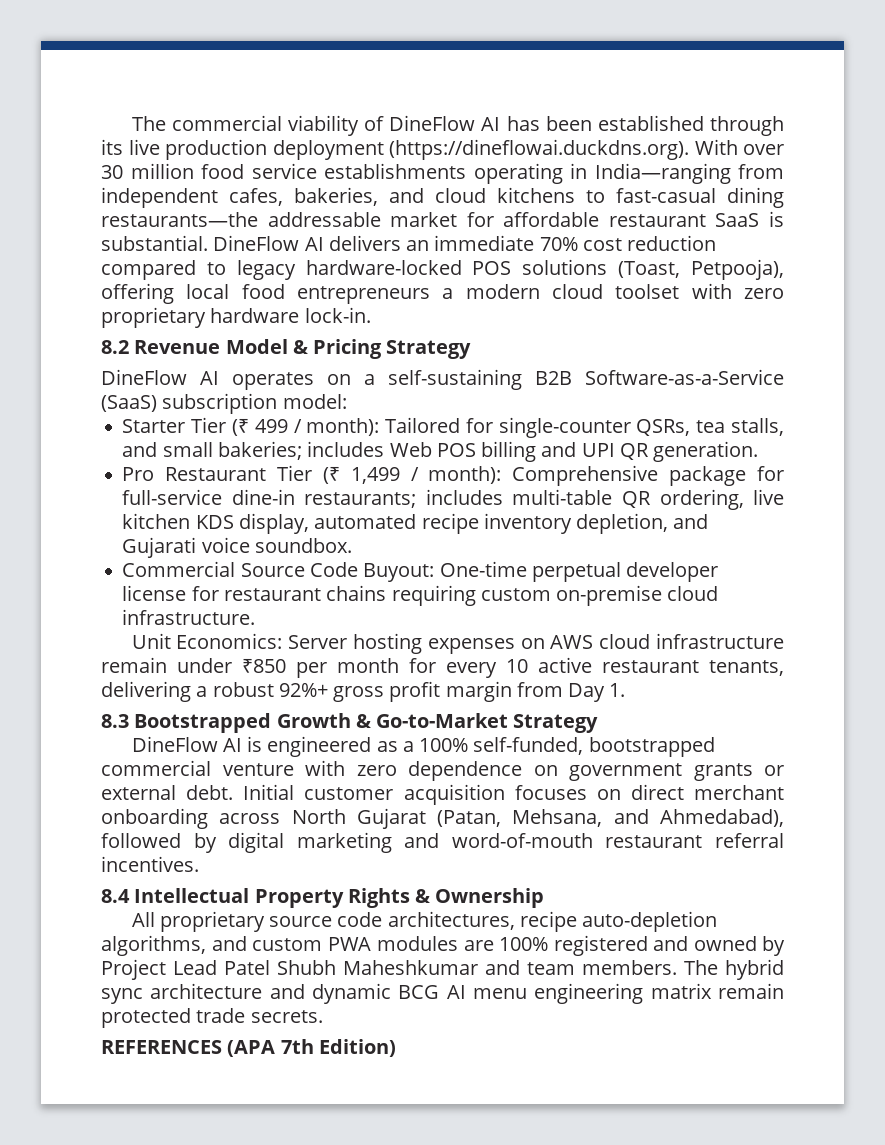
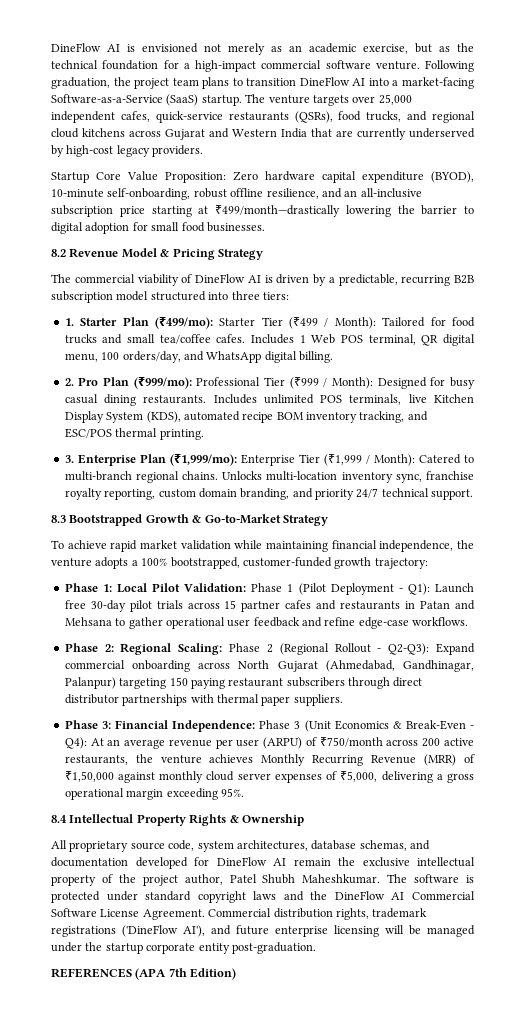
- The commercial viability of DineFlow AI has been established through its live production deployment (https://dineflowai.duckdns.org). With over 30 million food service establishments operating in India—ranging from independent cafes, bakeries, and cloud kitchens to fast-casual dining restaurants—the addressable market for affordable restaurant SaaS is substantial. DineFlow AI delivers an immediate 70% cost reduction compared to legacy hardware-locked POS solutions (Toast, Petpooja), offering local food entrepreneurs a modern cloud toolset with zero proprietary hardware lock-in.
+ DineFlow AI is envisioned not merely as an academic exercise, but as the technical foundation for a high-impact commercial software venture. Following graduation, the project team plans to transition DineFlow AI into a market-facing Software-as-a-Service (SaaS) startup. The venture targets over 25,000 independent cafes, quick-service restaurants (QSRs), food trucks, and regional cloud kitchens across Gujarat and Western India that are currently underserved by high-cost legacy providers.
+ Startup Core Value Proposition: Zero hardware capital expenditure (BYOD), 10-minute self-onboarding, robust offline resilience, and an all-inclusive subscription price starting at ₹499/month—drastically lowering the barrier to digital adoption for small food businesses.
- DineFlow AI operates on a self-sustaining B2B Software-as-a-Service (SaaS) subscription model:
- Starter Tier (₹ 499 / month): Tailored for single-counter QSRs, tea stalls, and small bakeries; includes Web POS billing and UPI QR generation.
- Pro Restaurant Tier (₹ 1,499 / month): Comprehensive package for full-service dine-in restaurants; includes multi-table QR ordering, live kitchen KDS display, automated recipe inventory depletion, and Gujarati voice soundbox.
- Commercial Source Code Buyout: One-time perpetual developer license for restaurant chains requiring custom on-premise cloud infrastructure.
- Unit Economics: Server hosting expenses on AWS cloud infrastructure remain under ₹850 per month for every 10 active restaurant tenants, delivering a robust 92%+ gross profit margin from Day 1.
+ The commercial viability of DineFlow AI is driven by a predictable, recurring B2B subscription model structured into three tiers:
+ 1. Starter Plan (₹499/mo): Starter Tier (₹499 / Month): Tailored for food trucks and small tea/coffee cafes. Includes 1 Web POS terminal, QR digital menu, 100 orders/day, and WhatsApp digital billing.
+ 2. Pro Plan (₹999/mo): Professional Tier (₹999 / Month): Designed for busy casual dining restaurants. Includes unlimited POS terminals, live Kitchen Display System (KDS), automated recipe BOM inventory tracking, and ESC/POS thermal printing.
+ 3. Enterprise Plan (₹1,999/mo): Enterprise Tier (₹1,999 / Month): Catered to multi-branch regional chains. Unlocks multi-location inventory sync, franchise royalty reporting, custom domain branding, and priority 24/7 technical support.
- DineFlow AI is engineered as a 100% self-funded, bootstrapped commercial venture with zero dependence on government grants or external debt. Initial customer acquisition focuses on direct merchant onboarding across North Gujarat (Patan, Mehsana, and Ahmedabad), followed by digital marketing and word-of-mouth restaurant referral incentives.
+ To achieve rapid market validation while maintaining financial independence, the venture adopts a 100% bootstrapped, customer-funded growth trajectory:
+ Phase 1: Local Pilot Validation: Phase 1 (Pilot Deployment - Q1): Launch free 30-day pilot trials across 15 partner cafes and restaurants in Patan and Mehsana to gather operational user feedback and refine edge-case workflows.
+ Phase 2: Regional Scaling: Phase 2 (Regional Rollout - Q2-Q3): Expand commercial onboarding across North Gujarat (Ahmedabad, Gandhinagar, Palanpur) targeting 150 paying restaurant subscribers through direct distributor partnerships with thermal paper suppliers.
+ Phase 3: Financial Independence: Phase 3 (Unit Economics & Break-Even - Q4): At an average revenue per user (ARPU) of ₹750/month across 200 active restaurants, the venture achieves Monthly Recurring Revenue (MRR) of ₹1,50,000 against monthly cloud server expenses of ₹5,000, delivering a gross operational margin exceeding 95%.
- All proprietary source code architectures, recipe auto-depletion algorithms, and custom PWA modules are 100% registered and owned by Project Lead Patel Shubh Maheshkumar and team members. The hybrid sync architecture and dynamic BCG AI menu engineering matrix remain protected trade secrets.
+ All proprietary source code, system architectures, database schemas, and documentation developed for DineFlow AI remain the exclusive intellectual property of the project author, Patel Shubh Maheshkumar. The software is protected under standard copyright laws and the DineFlow AI Commercial Software License Agreement. Commercial distribution rights, trademark registrations ('DineFlow AI'), and future enterprise licensing will be managed under the startup corporate entity post-graduation.

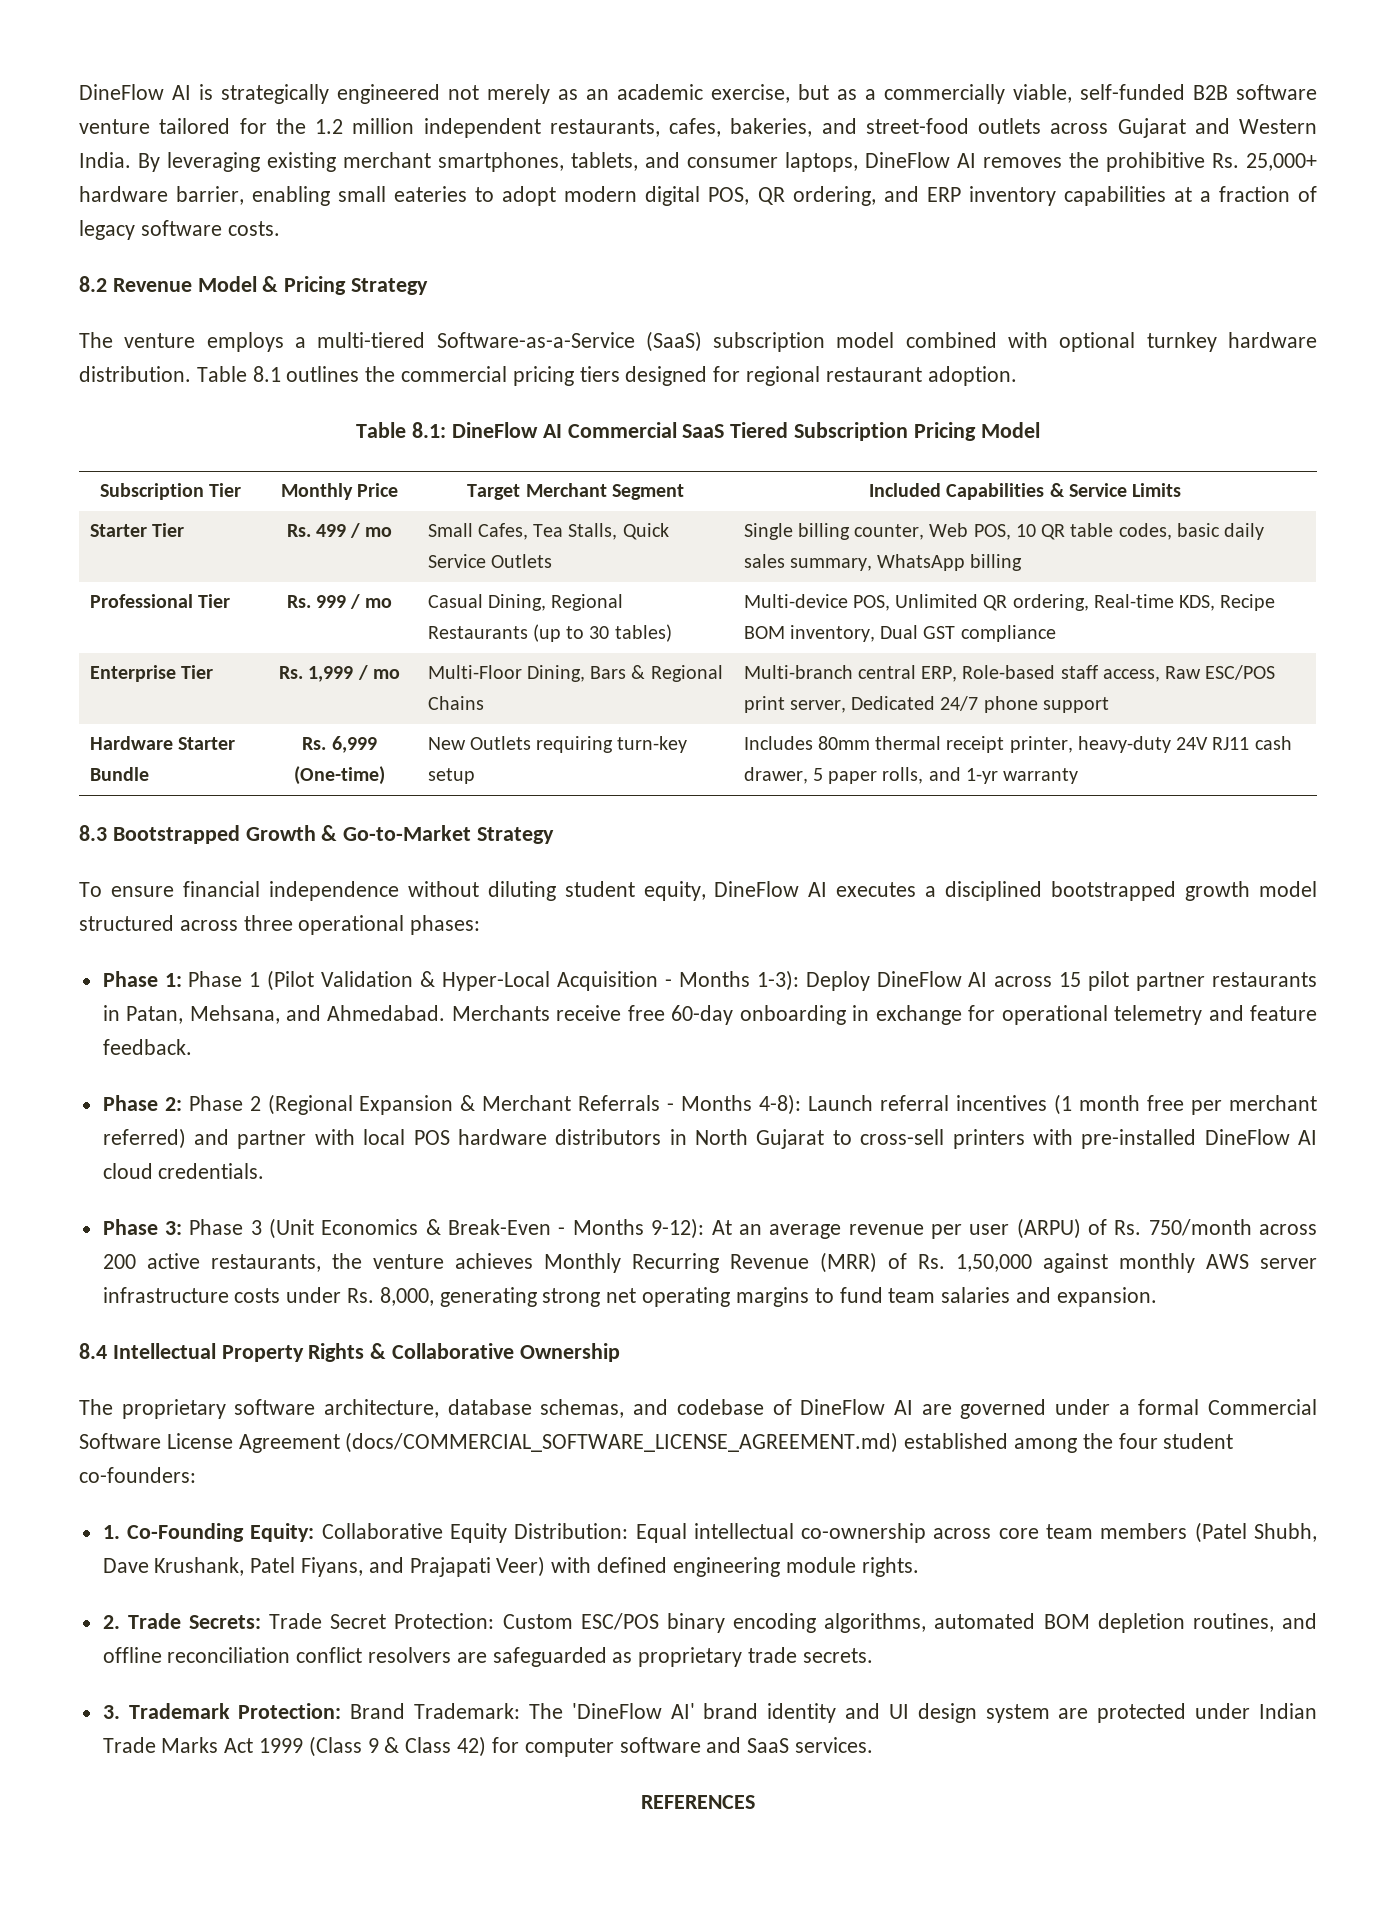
- DineFlow AI is envisioned not merely as an academic exercise, but as the technical foundation for a high-impact commercial software venture. Following graduation, the project team plans to transition DineFlow AI into a market-facing Software-as-a-Service (SaaS) startup. The venture targets over 25,000 independent cafes, quick-service restaurants (QSRs), food trucks, and regional cloud kitchens across Gujarat and Western India that are currently underserved by high-cost legacy providers.
- Startup Core Value Proposition: Zero hardware capital expenditure (BYOD), 10-minute self-onboarding, robust offline resilience, and an all-inclusive subscription price starting at ₹499/month—drastically lowering the barrier to digital adoption for small food businesses.
+ DineFlow AI is strategically engineered not merely as an academic exercise, but as a commercially viable, self-funded B2B software venture tailored for the 1.2 million independent restaurants, cafes, bakeries, and street-food outlets across Gujarat and Western India. By leveraging existing merchant smartphones, tablets, and consumer laptops, DineFlow AI removes the prohibitive Rs. 25,000+ hardware barrier, enabling small eateries to adopt modern digital POS, QR ordering, and ERP inventory capabilities at a fraction of legacy software costs.
- The commercial viability of DineFlow AI is driven by a predictable, recurring B2B subscription model structured into three tiers:
- 1. Starter Plan (₹499/mo): Starter Tier (₹499 / Month): Tailored for food trucks and small tea/coffee cafes. Includes 1 Web POS terminal, QR digital menu, 100 orders/day, and WhatsApp digital billing.
- 2. Pro Plan (₹999/mo): Professional Tier (₹999 / Month): Designed for busy casual dining restaurants. Includes unlimited POS terminals, live Kitchen Display System (KDS), automated recipe BOM inventory tracking, and ESC/POS thermal printing.
- 3. Enterprise Plan (₹1,999/mo): Enterprise Tier (₹1,999 / Month): Catered to multi-branch regional chains. Unlocks multi-location inventory sync, franchise royalty reporting, custom domain branding, and priority 24/7 technical support.
+ The venture employs a multi-tiered Software-as-a-Service (SaaS) subscription model combined with optional turnkey hardware distribution. Table 8.1 outlines the commercial pricing tiers designed for regional restaurant adoption.
+ Table 8.1: DineFlow AI Commercial SaaS Tiered Subscription Pricing Model
+ Subscription Tier | Monthly Price | Target Merchant Segment | Included Capabilities & Service Limits
+ Starter Tier | Rs. 499 / mo | Small Cafes, Tea Stalls, Quick Service Outlets | Single billing counter, Web POS, 10 QR table codes, basic daily sales summary, WhatsApp billing
+ Professional Tier | Rs. 999 / mo | Casual Dining, Regional Restaurants (up to 30 tables) | Multi-device POS, Unlimited QR ordering, Real-time KDS, Recipe BOM inventory, Dual GST compliance
+ Enterprise Tier | Rs. 1,999 / mo | Multi-Floor Dining, Bars & Regional Chains | Multi-branch central ERP, Role-based staff access, Raw ESC/POS print server, Dedicated 24/7 phone support
+ Hardware Starter Bundle | Rs. 6,999 (One-time) | New Outlets requiring turn-key setup | Includes 80mm thermal receipt printer, heavy-duty 24V RJ11 cash drawer, 5 paper rolls, and 1-yr warranty
- To achieve rapid market validation while maintaining financial independence, the venture adopts a 100% bootstrapped, customer-funded growth trajectory:
- Phase 1: Local Pilot Validation: Phase 1 (Pilot Deployment - Q1): Launch free 30-day pilot trials across 15 partner cafes and restaurants in Patan and Mehsana to gather operational user feedback and refine edge-case workflows.
+ To ensure financial independence without diluting student equity, DineFlow AI executes a disciplined bootstrapped growth model structured across three operational phases:
+ Phase 1: Phase 1 (Pilot Validation & Hyper-Local Acquisition - Months 1-3): Deploy DineFlow AI across 15 pilot partner restaurants in Patan, Mehsana, and Ahmedabad. Merchants receive free 60-day onboarding in exchange for operational telemetry and feature feedback.
- Phase 2: Regional Scaling: Phase 2 (Regional Rollout - Q2-Q3): Expand commercial onboarding across North Gujarat (Ahmedabad, Gandhinagar, Palanpur) targeting 150 paying restaurant subscribers through direct distributor partnerships with thermal paper suppliers.
+ Phase 2: Phase 2 (Regional Expansion & Merchant Referrals - Months 4-8): Launch referral incentives (1 month free per merchant referred) and partner with local POS hardware distributors in North Gujarat to cross-sell printers with pre-installed DineFlow AI cloud credentials.
- Phase 3: Financial Independence: Phase 3 (Unit Economics & Break-Even - Q4): At an average revenue per user (ARPU) of ₹750/month across 200 active restaurants, the venture achieves Monthly Recurring Revenue (MRR) of ₹1,50,000 against monthly cloud server expenses of ₹5,000, delivering a gross operational margin exceeding 95%.
+ Phase 3: Phase 3 (Unit Economics & Break-Even - Months 9-12): At an average revenue per user (ARPU) of Rs. 750/month across 200 active restaurants, the venture achieves Monthly Recurring Revenue (MRR) of Rs. 1,50,000 against monthly AWS server infrastructure costs under Rs. 8,000, generating strong net operating margins to fund team salaries and expansion.
- 8.4 Intellectual Property Rights & Ownership
+ 8.4 Intellectual Property Rights & Collaborative Ownership
- All proprietary source code, system architectures, database schemas, and documentation developed for DineFlow AI remain the exclusive intellectual property of the project author, Patel Shubh Maheshkumar. The software is protected under standard copyright laws and the DineFlow AI Commercial Software License Agreement. Commercial distribution rights, trademark registrations ('DineFlow AI'), and future enterprise licensing will be managed under the startup corporate entity post-graduation.
- REFERENCES (APA 7th Edition)
+ The proprietary software architecture, database schemas, and codebase of DineFlow AI are governed under a formal Commercial Software License Agreement (docs/COMMERCIAL_SOFTWARE_LICENSE_AGREEMENT.md) established among the four student co-founders:
+ 1. Co-Founding Equity: Collaborative Equity Distribution: Equal intellectual co-ownership across core team members (Patel Shubh, Dave Krushank, Patel Fiyans, and Prajapati Veer) with defined engineering module rights.
+ 2. Trade Secrets: Trade Secret Protection: Custom ESC/POS binary encoding algorithms, automated BOM depletion routines, and offline reconciliation conflict resolvers are safeguarded as proprietary trade secrets.
+ 3. Trademark Protection: Brand Trademark: The 'DineFlow AI' brand identity and UI design system are protected under Indian Trade Marks Act 1999 (Class 9 & Class 42) for computer software and SaaS services.
+ REFERENCES

